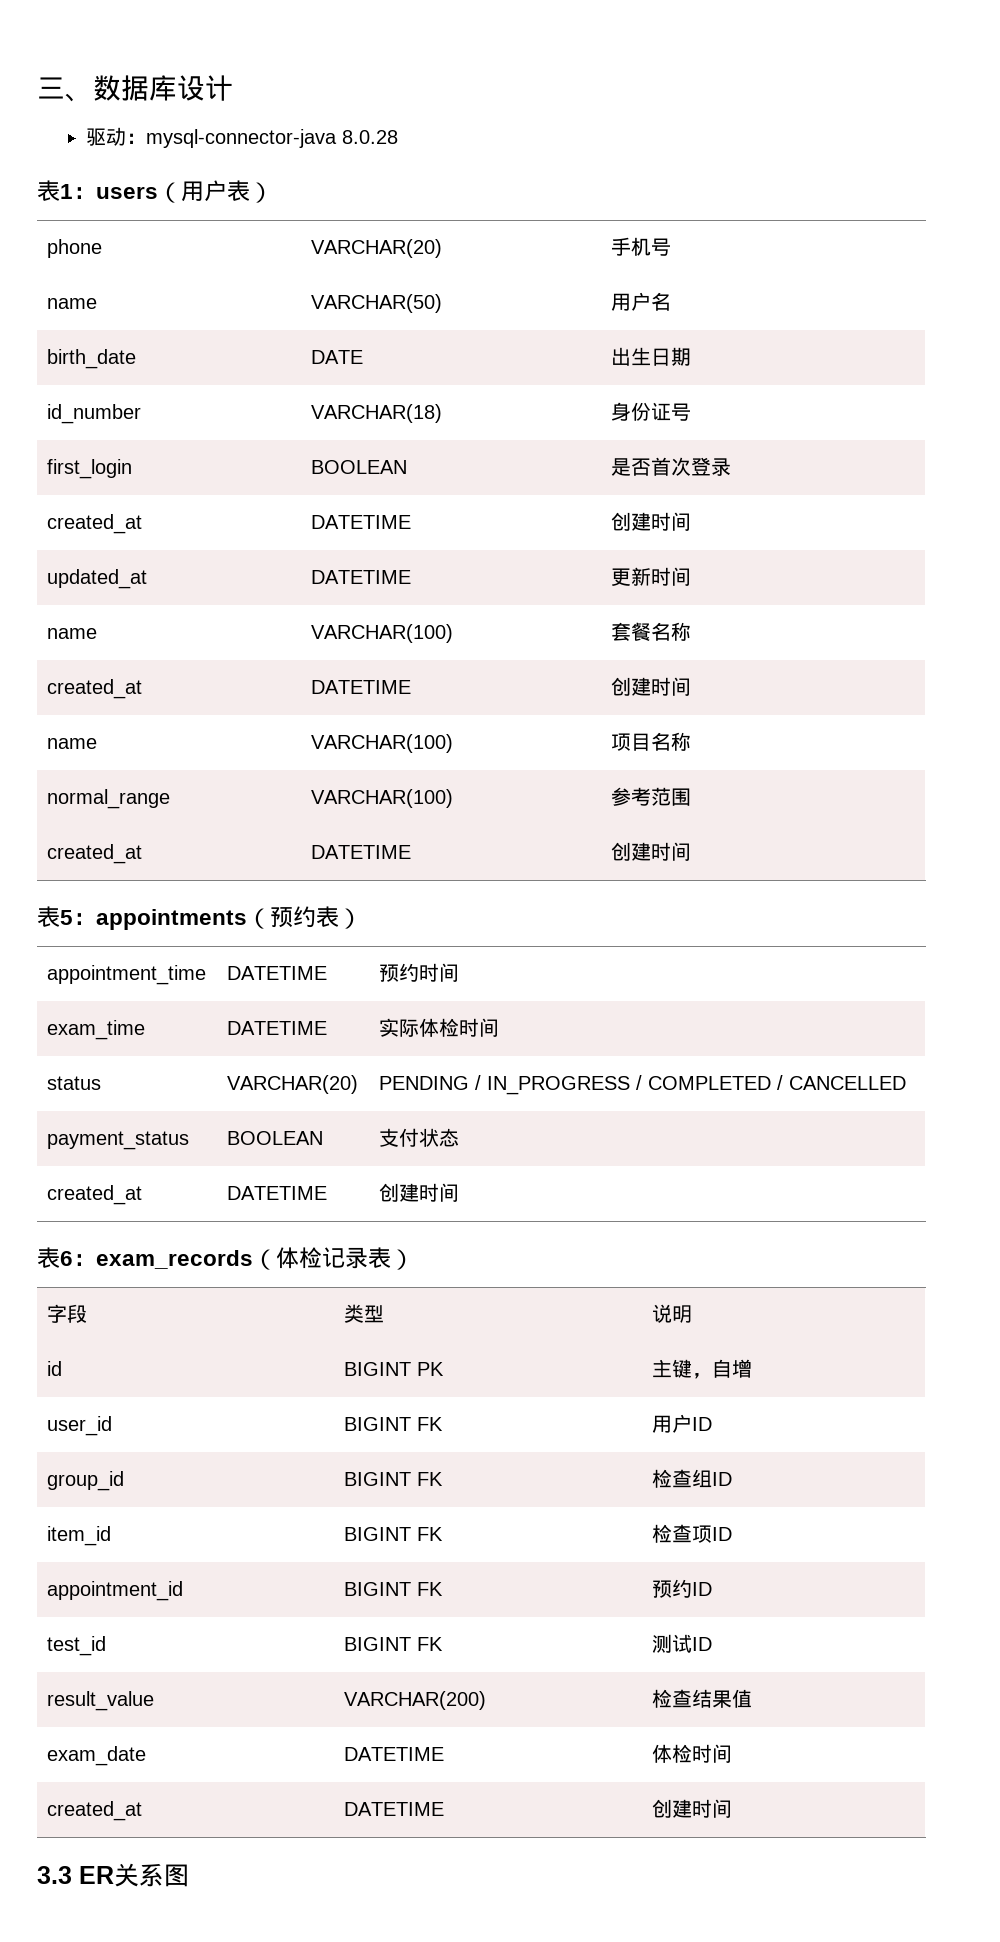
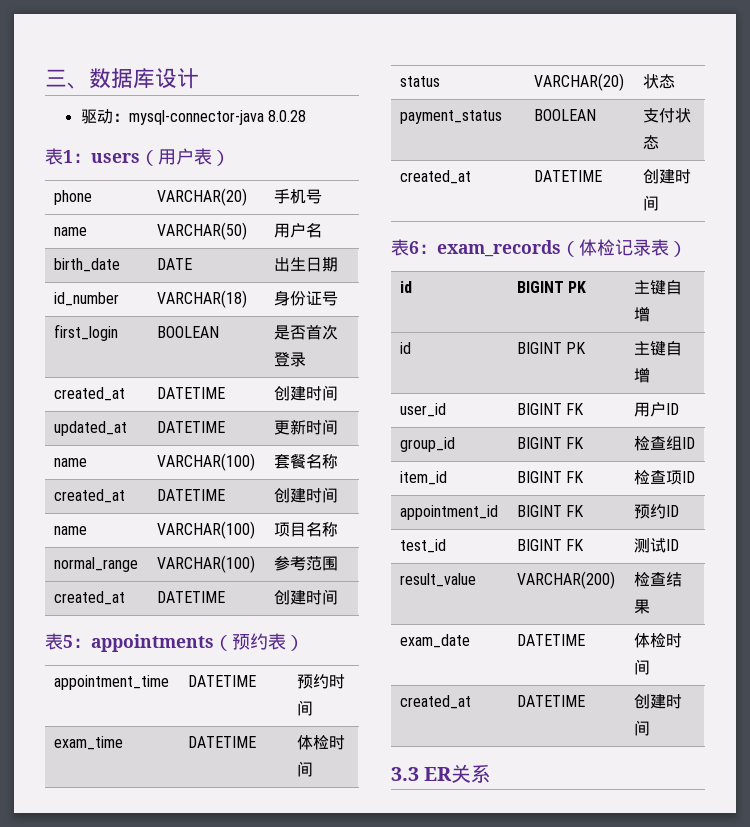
- exam_time | DATETIME | 实际体检时间
+ exam_time | DATETIME | 体检时间
- status | VARCHAR(20) | PENDING / IN_PROGRESS / COMPLETED / CANCELLED
+ status | VARCHAR(20) | 状态
  表6：exam_records（体检记录表）
- 字段 | 类型 | 说明
- id | BIGINT PK | 主键，自增
+ id | BIGINT PK | 主键自增
+ id | BIGINT PK | 主键自增
- result_value | VARCHAR(200) | 检查结果值
+ result_value | VARCHAR(200) | 检查结果
- 3.3 ER关系图
+ 3.3 ER关系

